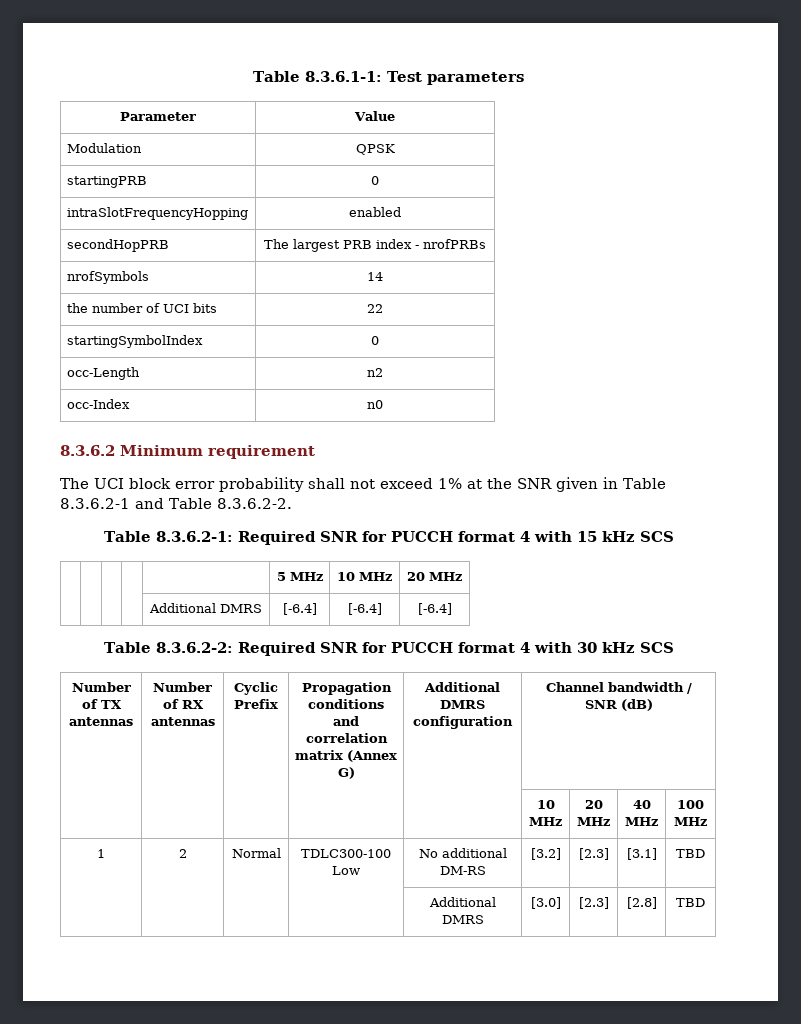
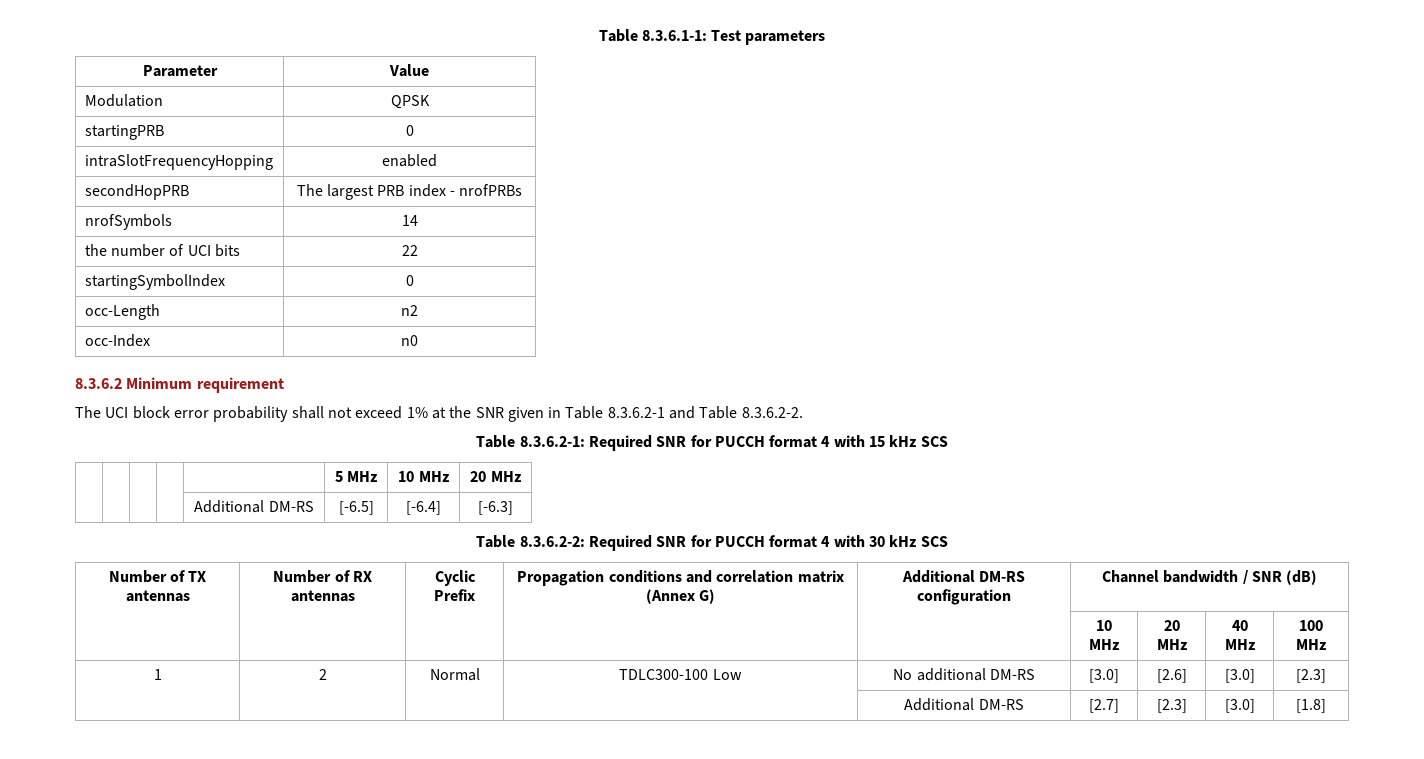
- | | | | Additional DMRS | [-6.4] | [-6.4] | [-6.4]
+ | | | | Additional DM-RS | [-6.5] | [-6.4] | [-6.3]
- Number of TX antennas | Number of RX antennas | Cyclic Prefix | Propagation conditions and correlation matrix (Annex G) | Additional DMRS configuration | Channel bandwidth / SNR (dB)
+ Number of TX antennas | Number of RX antennas | Cyclic Prefix | Propagation conditions and correlation matrix (Annex G) | Additional DM-RS configuration | Channel bandwidth / SNR (dB)
- 1 | 2 | Normal | TDLC300-100 Low | No additional DM-RS | [3.2] | [2.3] | [3.1] | TBD
- | | | | Additional DMRS | [3.0] | [2.3] | [2.8] | TBD
+ 1 | 2 | Normal | TDLC300-100 Low | No additional DM-RS | [3.0] | [2.6] | [3.0] | [2.3]
+ | | | | Additional DM-RS | [2.7] | [2.3] | [3.0] | [1.8]

